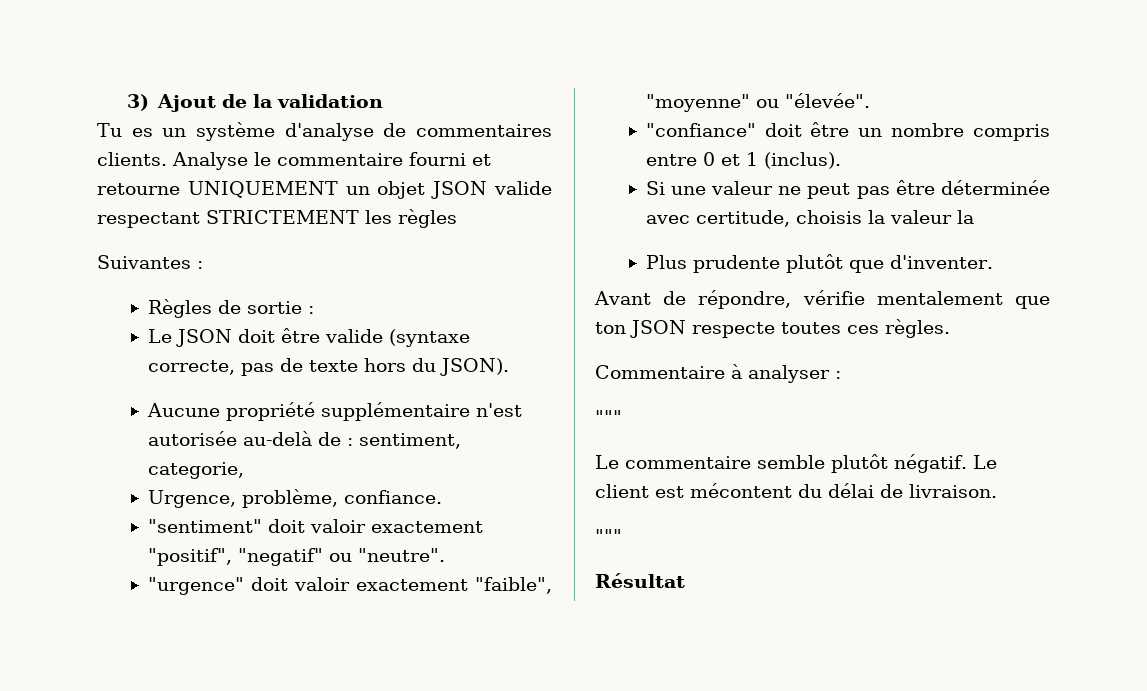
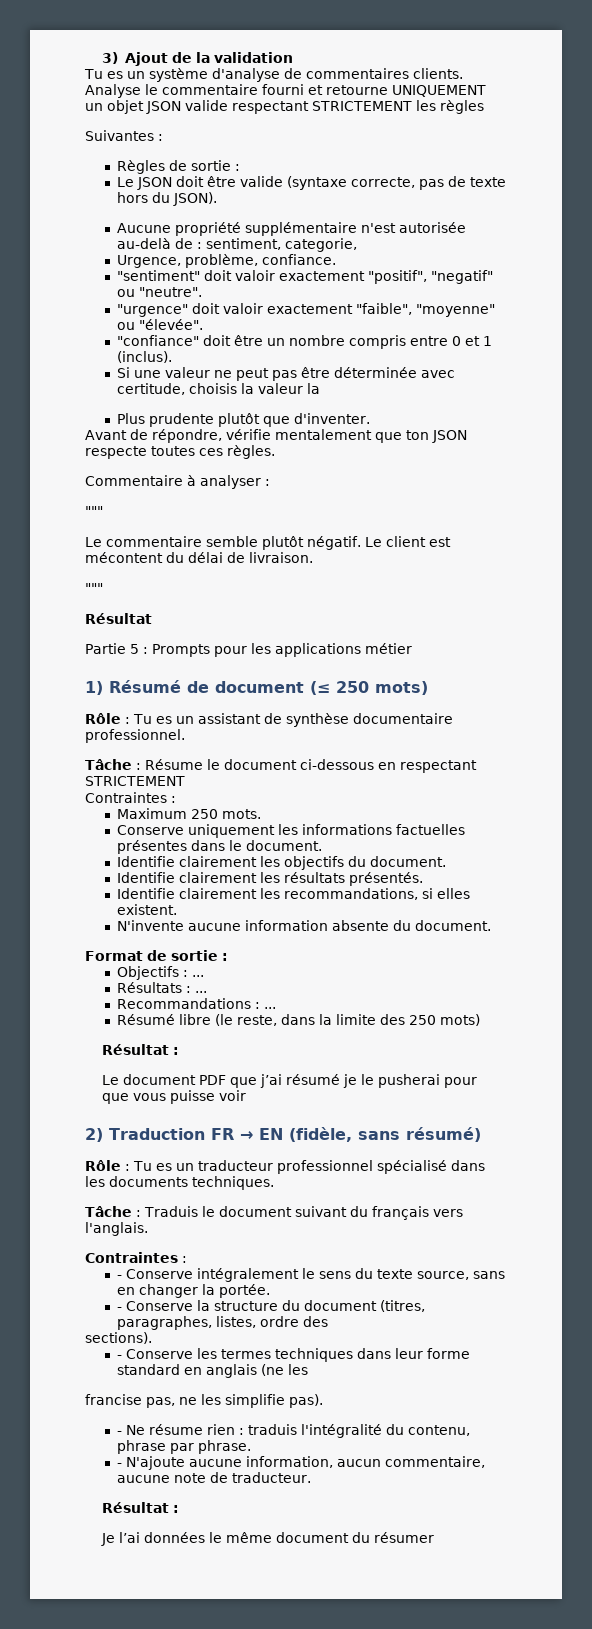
+ Partie 5 : Prompts pour les applications métier
+ 1) Résumé de document (≤ 250 mots)
+ Rôle : Tu es un assistant de synthèse documentaire professionnel.
+ Tâche : Résume le document ci-dessous en respectant STRICTEMENT
+ Contraintes :
+ Maximum 250 mots.
+ Conserve uniquement les informations factuelles présentes dans le document.
+ Identifie clairement les objectifs du document.
+ Identifie clairement les résultats présentés.
+ Identifie clairement les recommandations, si elles existent.
+ N'invente aucune information absente du document.
+ Format de sortie :
+ Objectifs : ...
+ Résultats : ...
+ Recommandations : ...
+ Résumé libre (le reste, dans la limite des 250 mots)
+ Résultat :
+ Le document PDF que j’ai résumé je le pusherai pour que vous puisse voir
+ 2) Traduction FR → EN (fidèle, sans résumé)
+ Rôle : Tu es un traducteur professionnel spécialisé dans les documents techniques.
+ Tâche : Traduis le document suivant du français vers l'anglais.
+ Contraintes :
+ - Conserve intégralement le sens du texte source, sans en changer la portée.
+ - Conserve la structure du document (titres, paragraphes, listes, ordre des
+ sections).
+ - Conserve les termes techniques dans leur forme standard en anglais (ne les
+ francise pas, ne les simplifie pas).
+ - Ne résume rien : traduis l'intégralité du contenu, phrase par phrase.
+ - N'ajoute aucune information, aucun commentaire, aucune note de traducteur.
+ Résultat :
+ Je l’ai données le même document du résumer

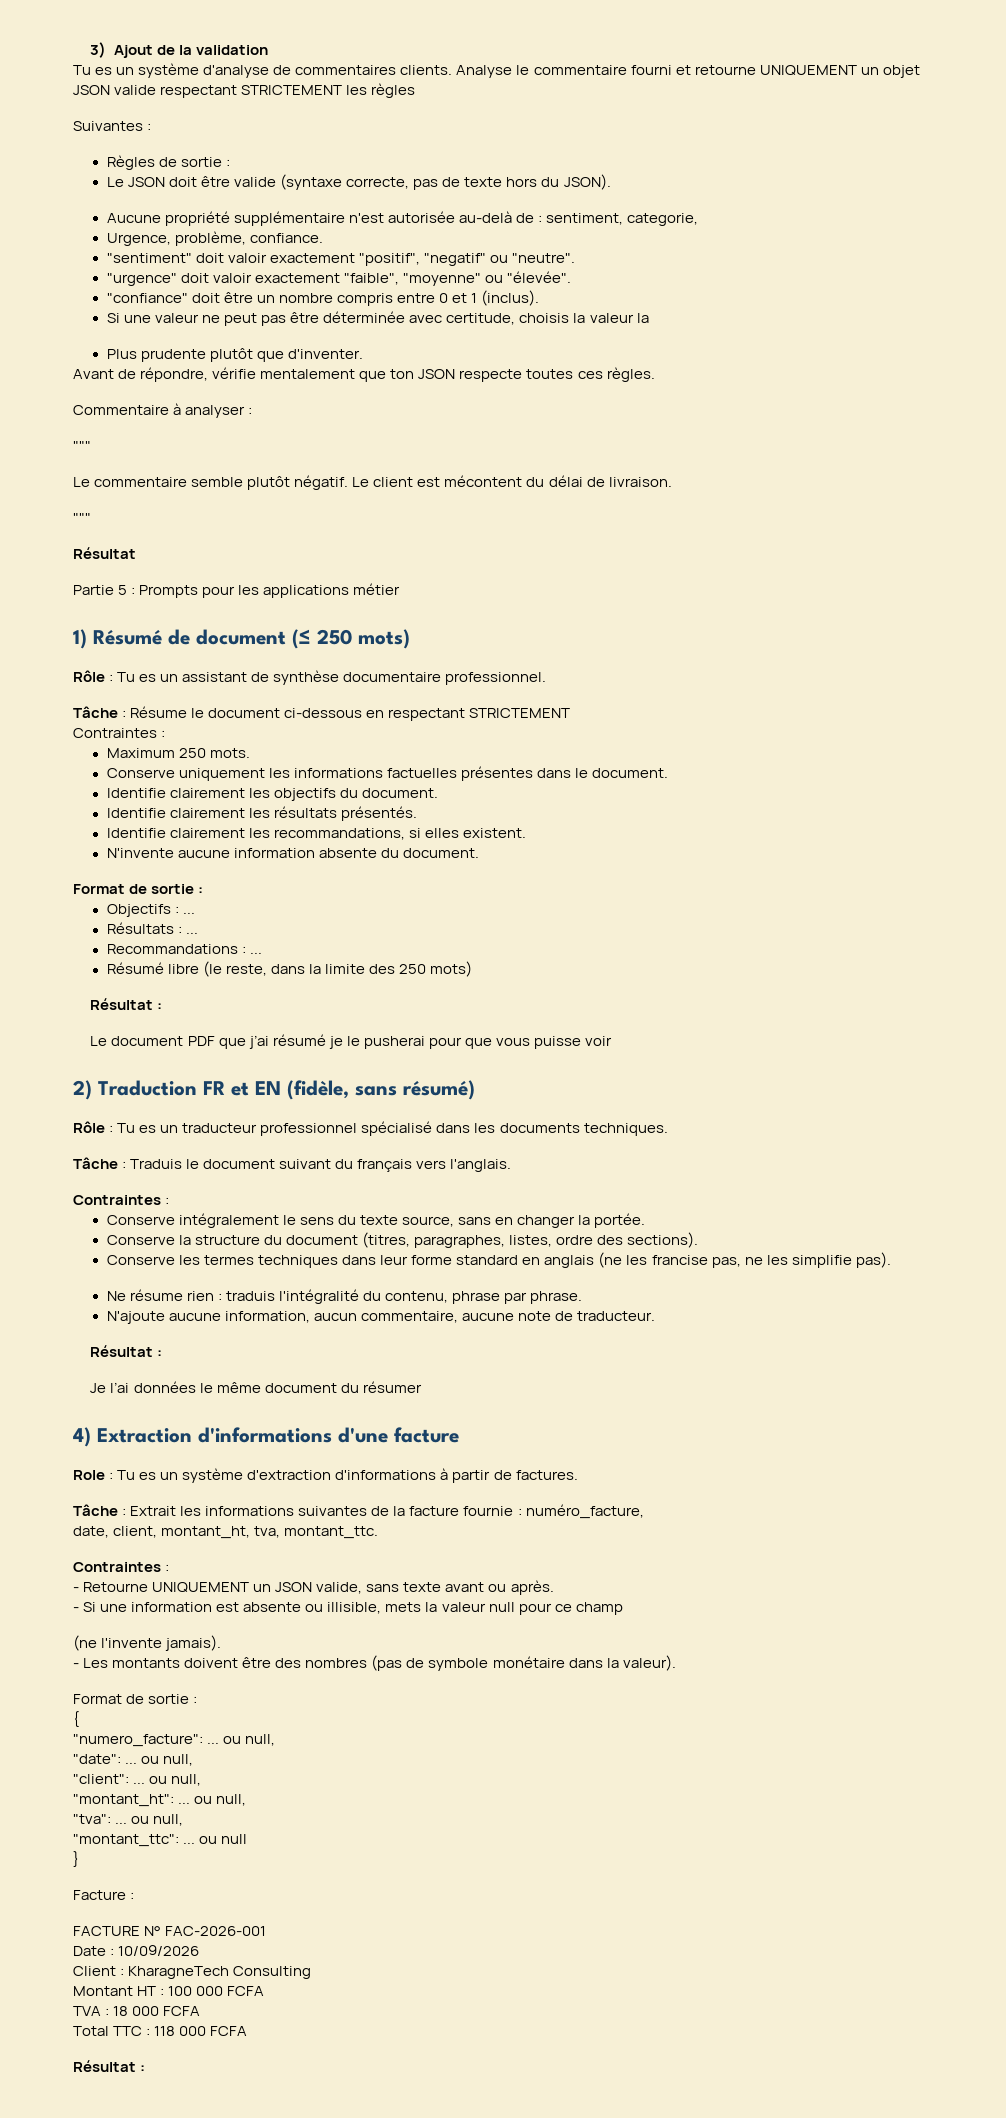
- 2) Traduction FR → EN (fidèle, sans résumé)
+ 2) Traduction FR et EN (fidèle, sans résumé)
- - Conserve intégralement le sens du texte source, sans en changer la portée.
+ Conserve intégralement le sens du texte source, sans en changer la portée.
- - Conserve la structure du document (titres, paragraphes, listes, ordre des
- sections).
+ Conserve la structure du document (titres, paragraphes, listes, ordre des sections).
- - Conserve les termes techniques dans leur forme standard en anglais (ne les
- francise pas, ne les simplifie pas).
+ Conserve les termes techniques dans leur forme standard en anglais (ne les francise pas, ne les simplifie pas).
- - Ne résume rien : traduis l'intégralité du contenu, phrase par phrase.
+ Ne résume rien : traduis l'intégralité du contenu, phrase par phrase.
- - N'ajoute aucune information, aucun commentaire, aucune note de traducteur.
+ N'ajoute aucune information, aucun commentaire, aucune note de traducteur.
+ 4) Extraction d'informations d'une facture
+ Role : Tu es un système d'extraction d'informations à partir de factures.
+ Tâche : Extrait les informations suivantes de la facture fournie : numéro_facture,
+ date, client, montant_ht, tva, montant_ttc.
+ Contraintes :
+ - Retourne UNIQUEMENT un JSON valide, sans texte avant ou après.
+ - Si une information est absente ou illisible, mets la valeur null pour ce champ
+ (ne l'invente jamais).
+ - Les montants doivent être des nombres (pas de symbole monétaire dans la valeur).
+ Format de sortie :
+ {
+ "numero_facture": ... ou null,
+ "date": ... ou null,
+ "client": ... ou null,
+ "montant_ht": ... ou null,
+ "tva": ... ou null,
+ "montant_ttc": ... ou null
+ }
+ Facture :
+ FACTURE N° FAC-2026-001
+ Date : 10/09/2026
+ Client : KharagneTech Consulting
+ Montant HT : 100 000 FCFA
+ TVA : 18 000 FCFA
+ Total TTC : 118 000 FCFA
+ Résultat :

